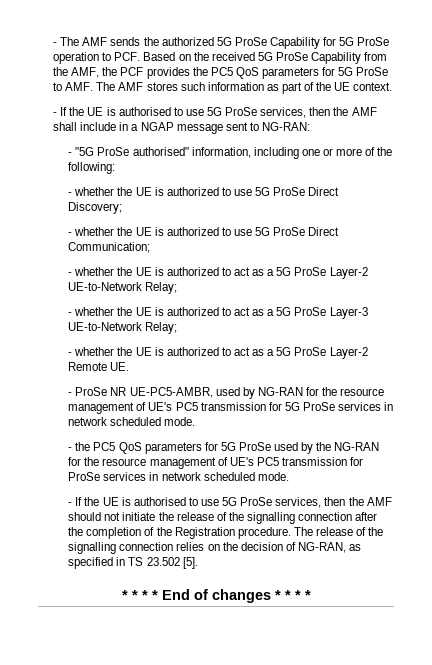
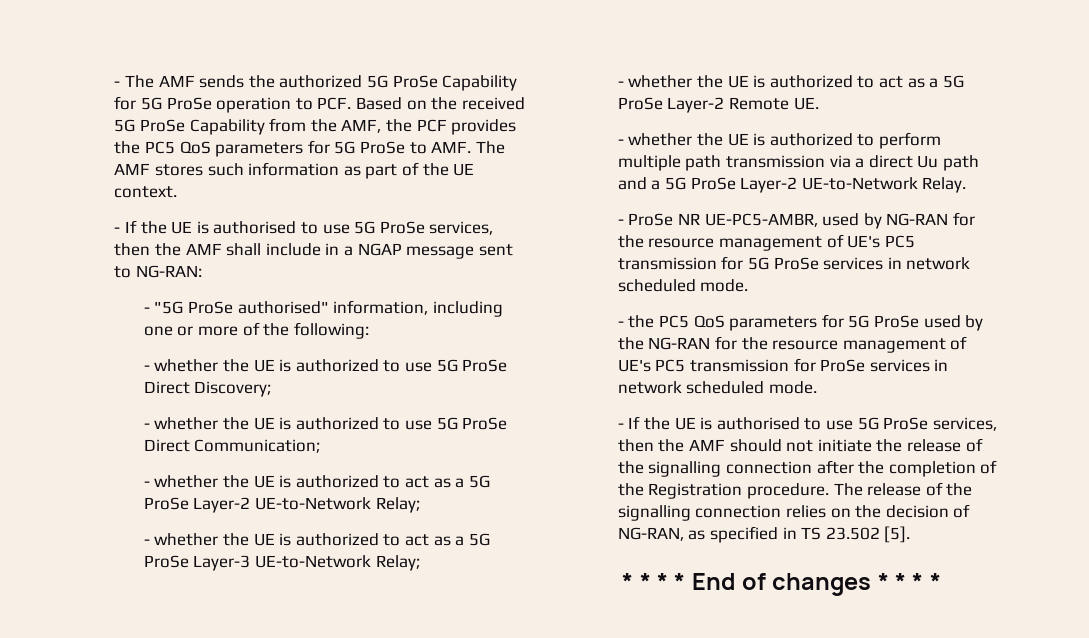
+ - whether the UE is authorized to perform multiple path transmission via a direct Uu path and a 5G ProSe Layer-2 UE-to-Network Relay.

